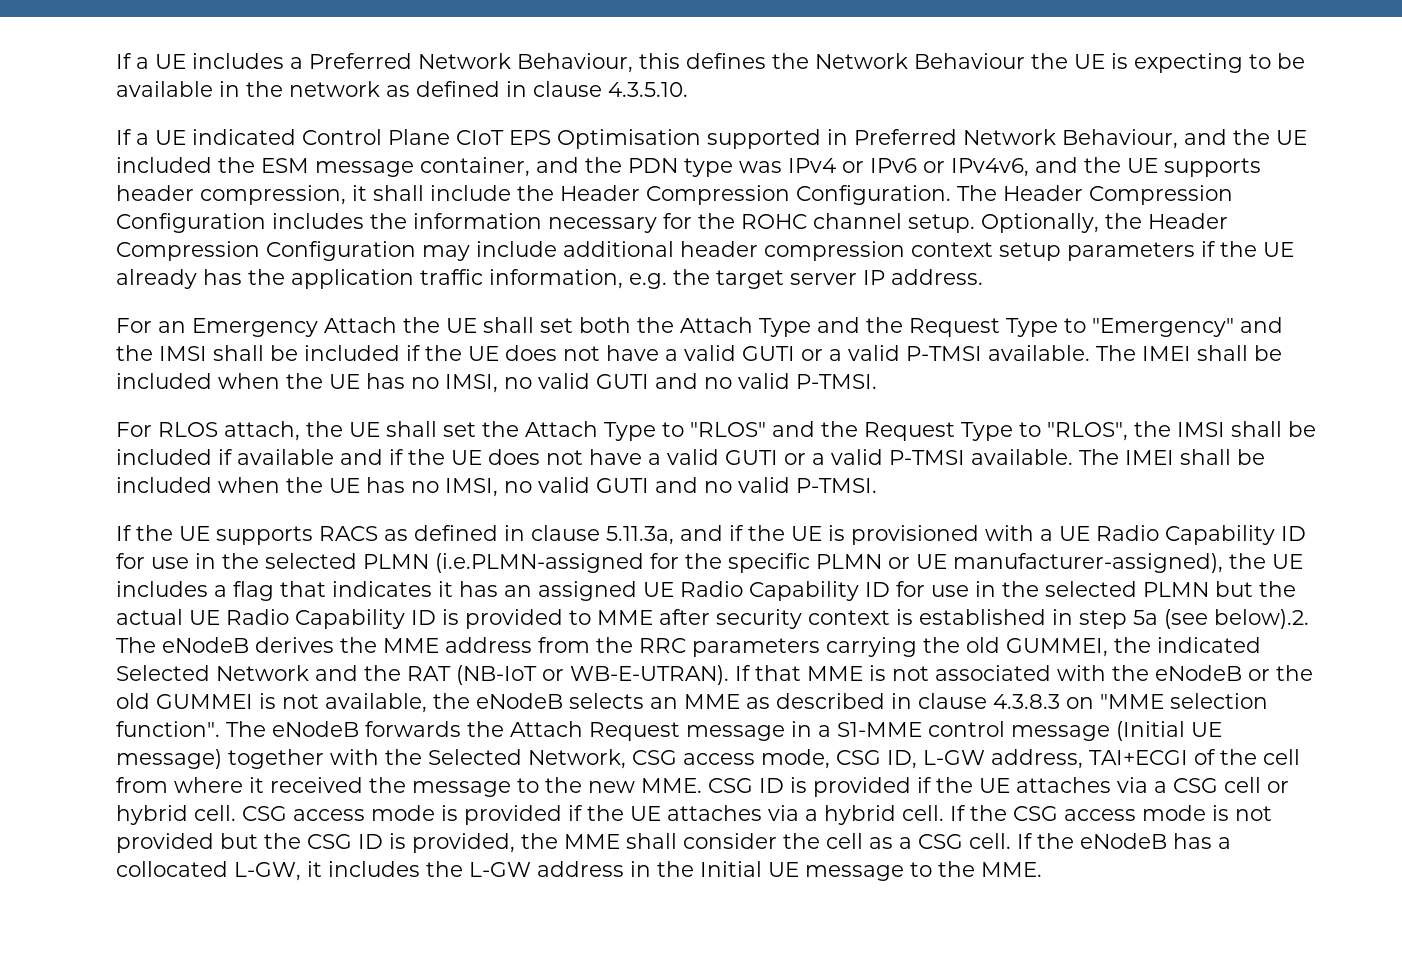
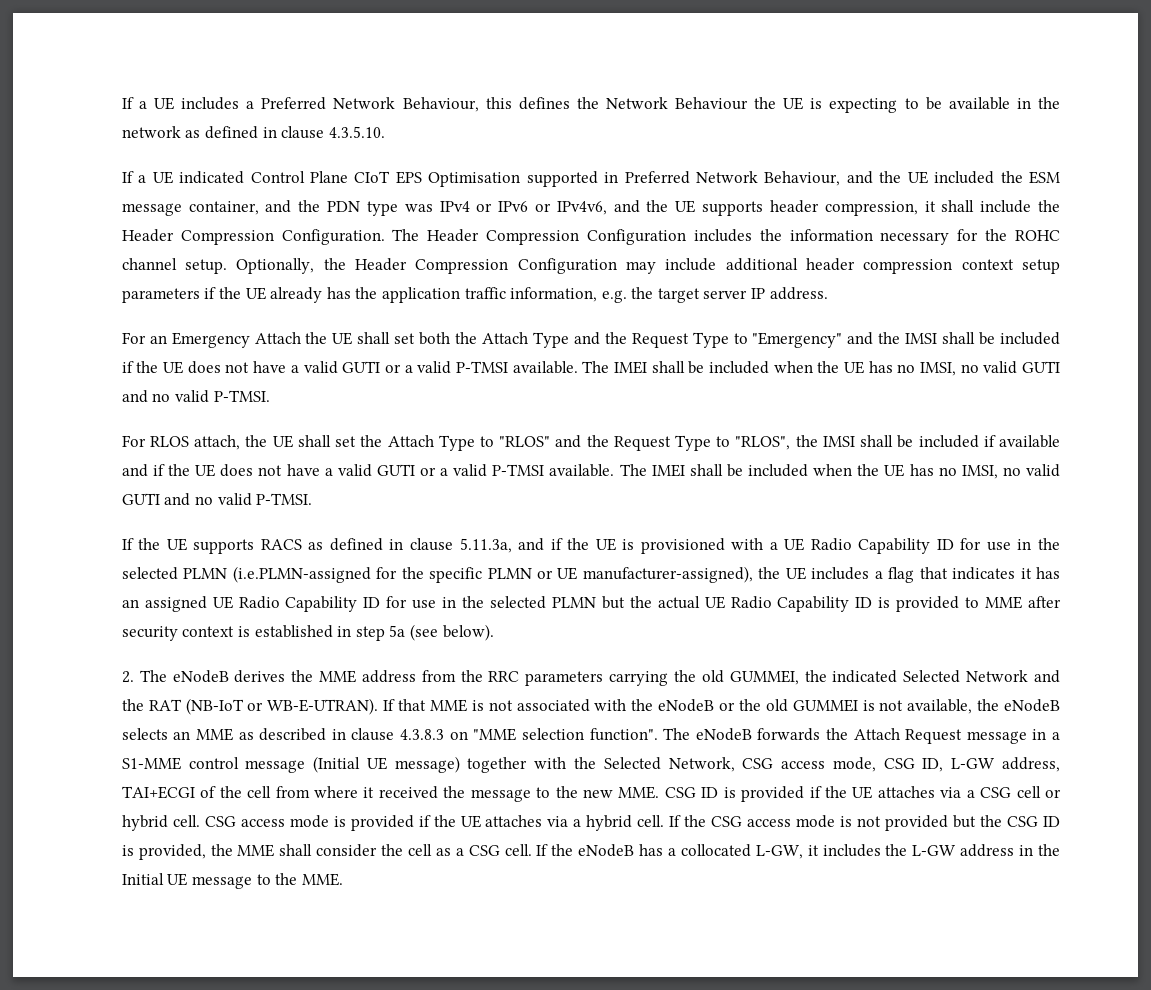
- If the UE supports RACS as defined in clause 5.11.3a, and if the UE is provisioned with a UE Radio Capability ID for use in the selected PLMN (i.e.PLMN-assigned for the specific PLMN or UE manufacturer-assigned), the UE includes a flag that indicates it has an assigned UE Radio Capability ID for use in the selected PLMN but the actual UE Radio Capability ID is provided to MME after security context is established in step 5a (see below).2. The eNodeB derives the MME address from the RRC parameters carrying the old GUMMEI, the indicated Selected Network and the RAT (NB-IoT or WB-E-UTRAN).
+ If the UE supports RACS as defined in clause 5.11.3a, and if the UE is provisioned with a UE Radio Capability ID for use in the selected PLMN (i.e.PLMN-assigned for the specific PLMN or UE manufacturer-assigned), the UE includes a flag that indicates it has an assigned UE Radio Capability ID for use in the selected PLMN but the actual UE Radio Capability ID is provided to MME after security context is established in step 5a (see below).
+ 2. The eNodeB derives the MME address from the RRC parameters carrying the old GUMMEI, the indicated Selected Network and the RAT (NB-IoT or WB-E-UTRAN).

